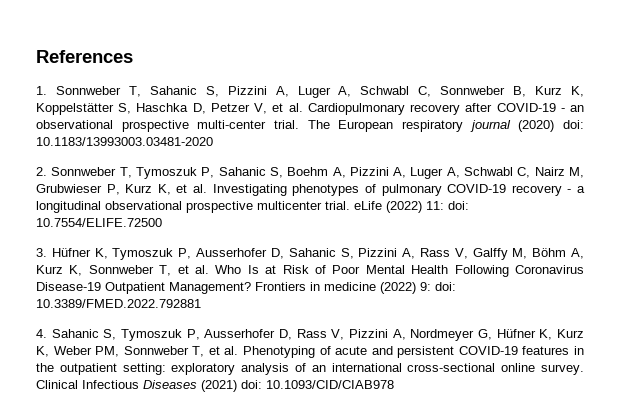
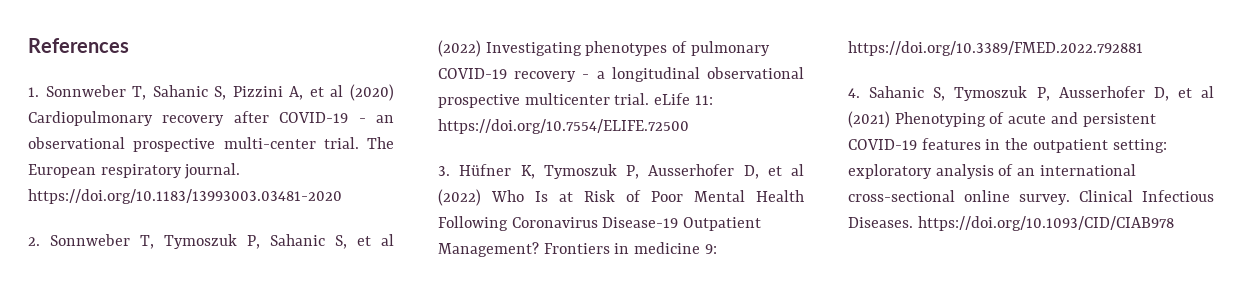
- 1. Sonnweber T, Sahanic S, Pizzini A, Luger A, Schwabl C, Sonnweber B, Kurz K, Koppelstätter S, Haschka D, Petzer V, et al. Cardiopulmonary recovery after COVID-19 - an observational prospective multi-center trial.
+ 1. Sonnweber T, Sahanic S, Pizzini A, et al (2020) Cardiopulmonary recovery after COVID-19 - an observational prospective multi-center trial.
- The European respiratory journal (2020) doi: 10.1183/13993003.03481-2020
+ The European respiratory journal. https://doi.org/10.1183/13993003.03481-2020
- 2. Sonnweber T, Tymoszuk P, Sahanic S, Boehm A, Pizzini A, Luger A, Schwabl C, Nairz M, Grubwieser P, Kurz K, et al. Investigating phenotypes of pulmonary COVID-19 recovery - a longitudinal observational prospective multicenter trial. eLife (2022) 11: doi: 10.7554/ELIFE.72500
+ 2. Sonnweber T, Tymoszuk P, Sahanic S, et al (2022) Investigating phenotypes of pulmonary COVID-19 recovery - a longitudinal observational prospective multicenter trial. eLife 11: https://doi.org/10.7554/ELIFE.72500
- 3. Hüfner K, Tymoszuk P, Ausserhofer D, Sahanic S, Pizzini A, Rass V, Galffy M, Böhm A, Kurz K, Sonnweber T, et al. Who Is at Risk of Poor Mental Health Following Coronavirus Disease-19 Outpatient Management?
+ 3. Hüfner K, Tymoszuk P, Ausserhofer D, et al (2022) Who Is at Risk of Poor Mental Health Following Coronavirus Disease-19 Outpatient Management?
- Frontiers in medicine (2022) 9: doi: 10.3389/FMED.2022.792881
+ Frontiers in medicine 9: https://doi.org/10.3389/FMED.2022.792881
- 4. Sahanic S, Tymoszuk P, Ausserhofer D, Rass V, Pizzini A, Nordmeyer G, Hüfner K, Kurz K, Weber PM, Sonnweber T, et al. Phenotyping of acute and persistent COVID-19 features in the outpatient setting: exploratory analysis of an international cross-sectional online survey.
+ 4. Sahanic S, Tymoszuk P, Ausserhofer D, et al (2021) Phenotyping of acute and persistent COVID-19 features in the outpatient setting: exploratory analysis of an international cross-sectional online survey.
- Clinical Infectious Diseases (2021) doi: 10.1093/CID/CIAB978
+ Clinical Infectious Diseases. https://doi.org/10.1093/CID/CIAB978

